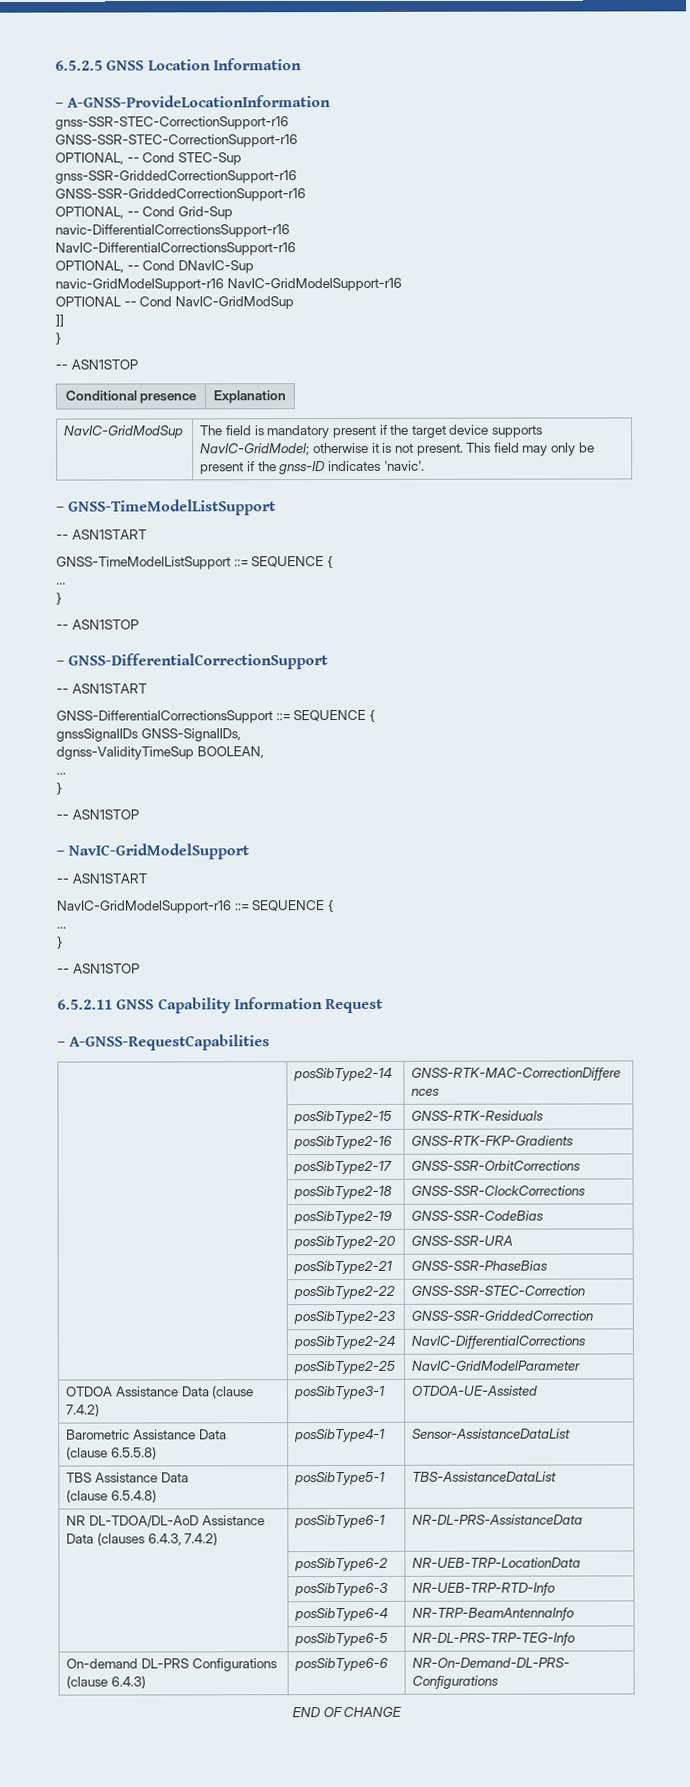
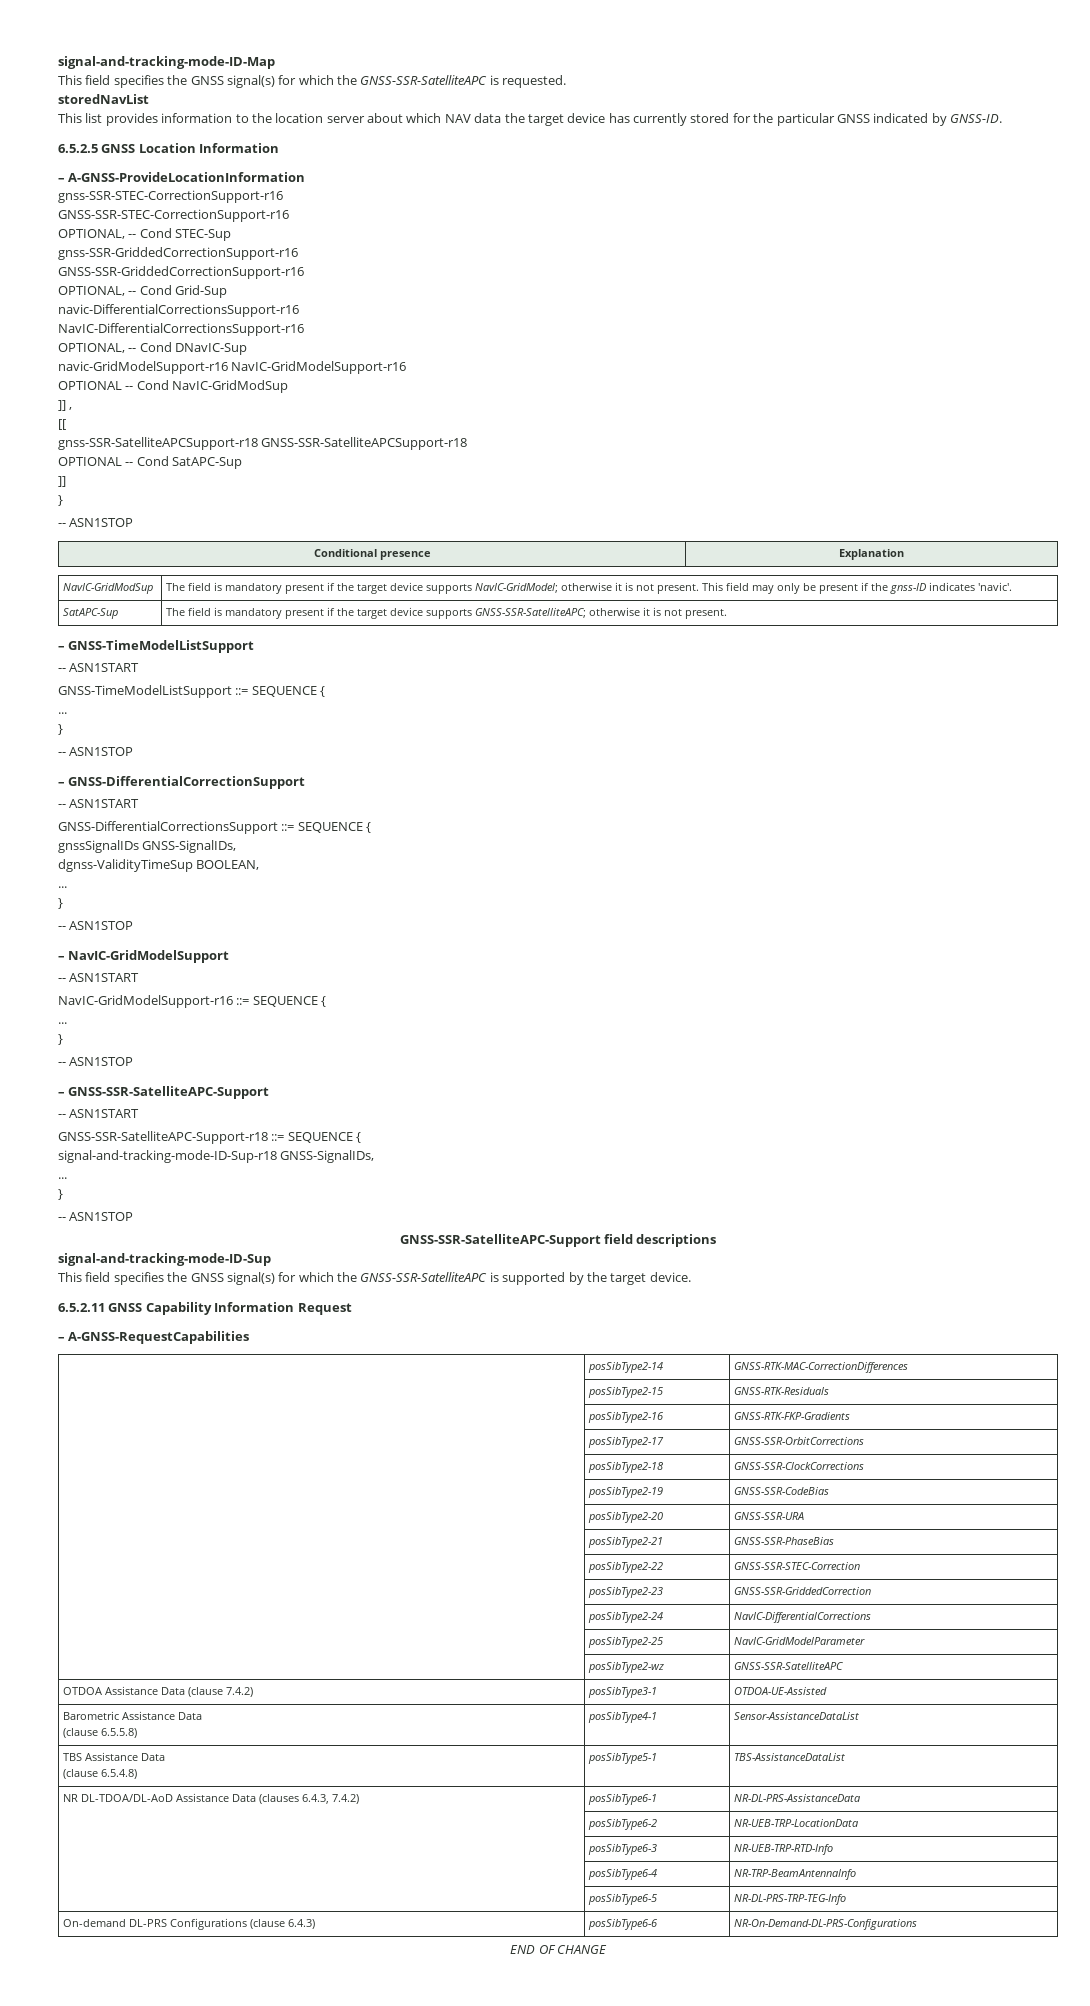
+ signal-and-tracking-mode-ID-Map
+ This field specifies the GNSS signal(s) for which the GNSS-SSR-SatelliteAPC is requested.
+ storedNavList
+ This list provides information to the location server about which NAV data the target device has currently stored for the particular GNSS indicated by GNSS-ID.
+ ]] ,
+ [[
+ gnss-SSR-SatelliteAPCSupport-r18 GNSS-SSR-SatelliteAPCSupport-r18
+ OPTIONAL -- Cond SatAPC-Sup
+ SatAPC-Sup | The field is mandatory present if the target device supports GNSS-SSR-SatelliteAPC; otherwise it is not present.
+ – GNSS-SSR-SatelliteAPC-Support
+ -- ASN1START
+ GNSS-SSR-SatelliteAPC-Support-r18 ::= SEQUENCE {
+ signal-and-tracking-mode-ID-Sup-r18 GNSS-SignalIDs,
+ ...
+ }
+ -- ASN1STOP
+ GNSS-SSR-SatelliteAPC-Support field descriptions
+ signal-and-tracking-mode-ID-Sup
+ This field specifies the GNSS signal(s) for which the GNSS-SSR-SatelliteAPC is supported by the target device.
+ | posSibType2-wz | GNSS-SSR-SatelliteAPC

